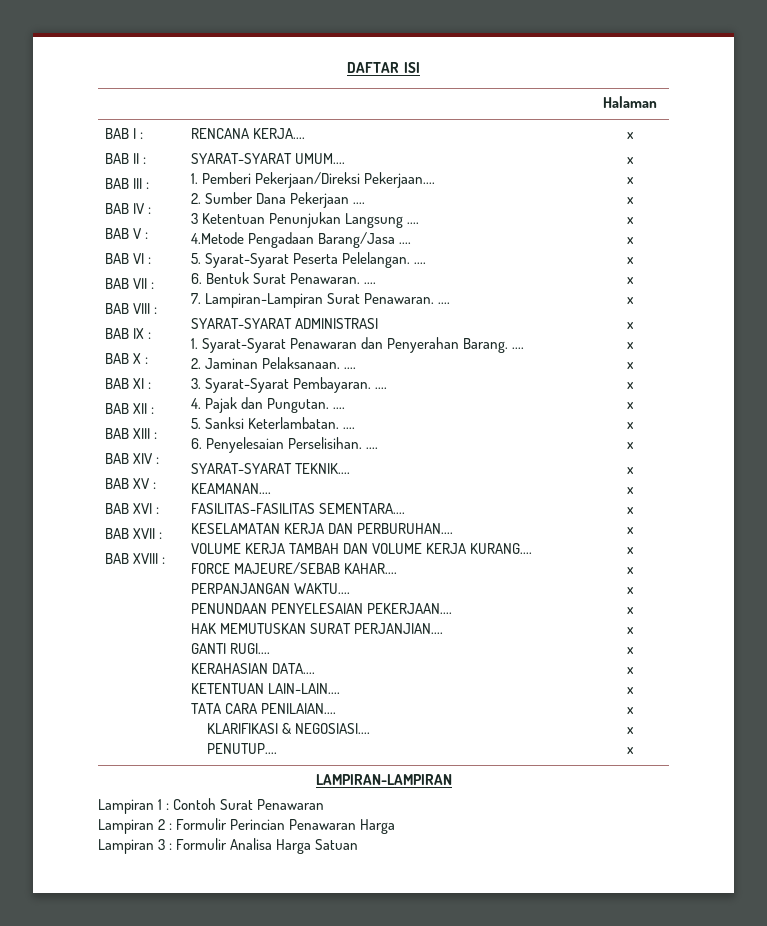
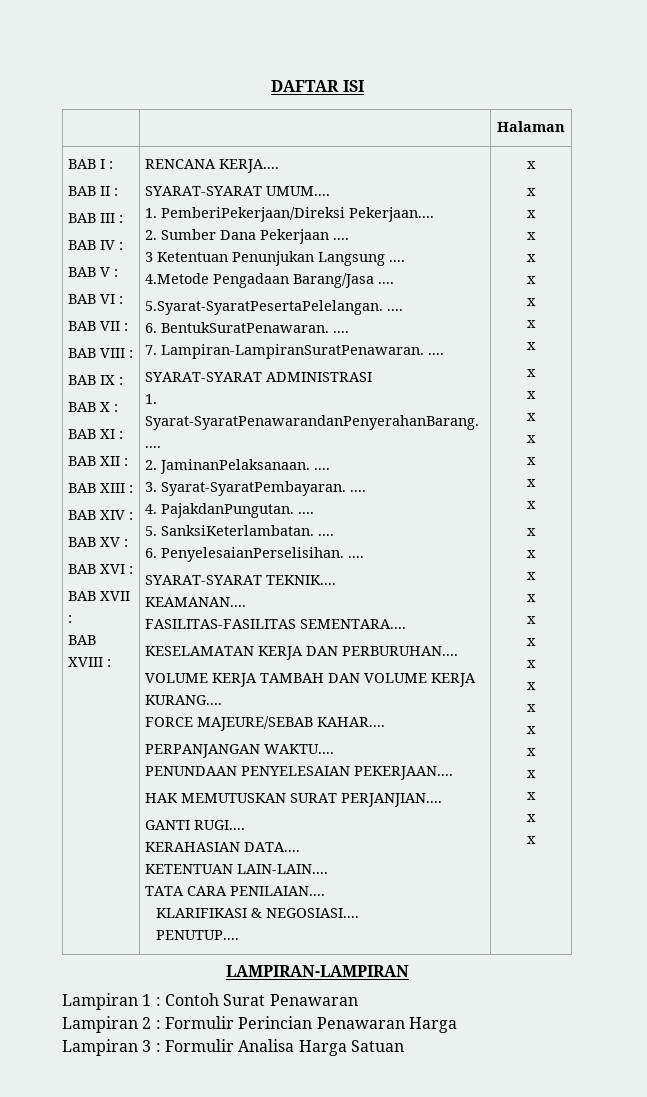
- 1. Pemberi Pekerjaan/Direksi Pekerjaan....
+ 1. PemberiPekerjaan/Direksi Pekerjaan....
- 5. Syarat-Syarat Peserta Pelelangan. ....
- 6. Bentuk Surat Penawaran. ....
+ 5.Syarat-SyaratPesertaPelelangan. ....
+ 6. BentukSuratPenawaran. ....
- 7. Lampiran-Lampiran Surat Penawaran. ....
+ 7. Lampiran-LampiranSuratPenawaran. ....
- 1. Syarat-Syarat Penawaran dan Penyerahan Barang. ....
+ 1. Syarat-SyaratPenawarandanPenyerahanBarang. ....
- 2. Jaminan Pelaksanaan. ....
+ 2. JaminanPelaksanaan. ....
- 3. Syarat-Syarat Pembayaran. ....
+ 3. Syarat-SyaratPembayaran. ....
- 4. Pajak dan Pungutan. ....
- 5. Sanksi Keterlambatan. ....
- 6. Penyelesaian Perselisihan. ....
+ 4. PajakdanPungutan. ....
+ 5. SanksiKeterlambatan. ....
+ 6. PenyelesaianPerselisihan. ....

